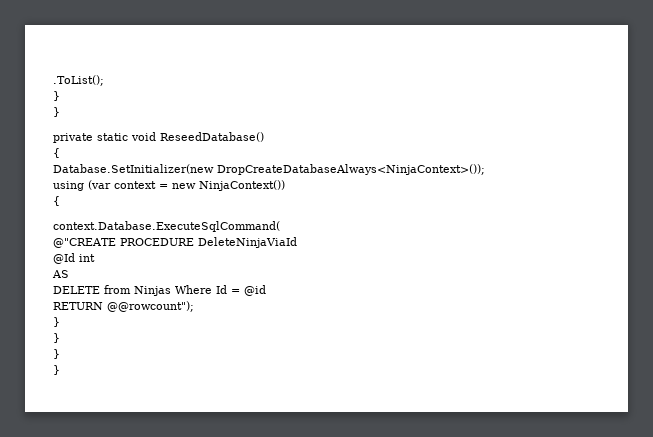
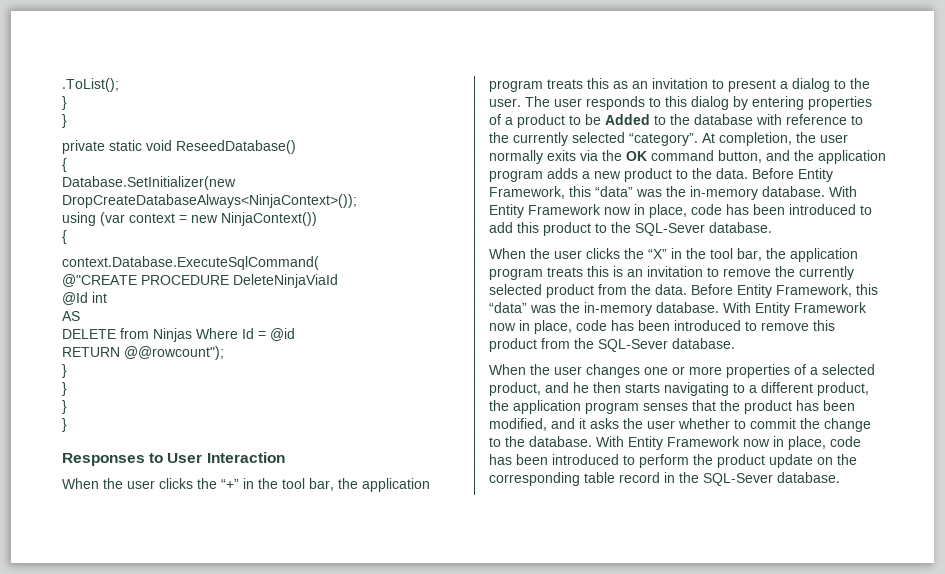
+ Responses to User Interaction
+ When the user clicks the “+” in the tool bar, the application program treats this as an invitation to present a dialog to the user. The user responds to this dialog by entering properties of a product to be Added to the database with reference to the currently selected “category”. At completion, the user normally exits via the OK command button, and the application program adds a new product to the data. Before Entity Framework, this “data” was the in-memory database. With Entity Framework now in place, code has been introduced to add this product to the SQL-Sever database.
+ When the user clicks the “X” in the tool bar, the application program treats this is an invitation to remove the currently selected product from the data. Before Entity Framework, this “data” was the in-memory database. With Entity Framework now in place, code has been introduced to remove this product from the SQL-Sever database.
+ When the user changes one or more properties of a selected product, and he then starts navigating to a different product, the application program senses that the product has been modified, and it asks the user whether to commit the change to the database. With Entity Framework now in place, code has been introduced to perform the product update on the corresponding table record in the SQL-Sever database.

